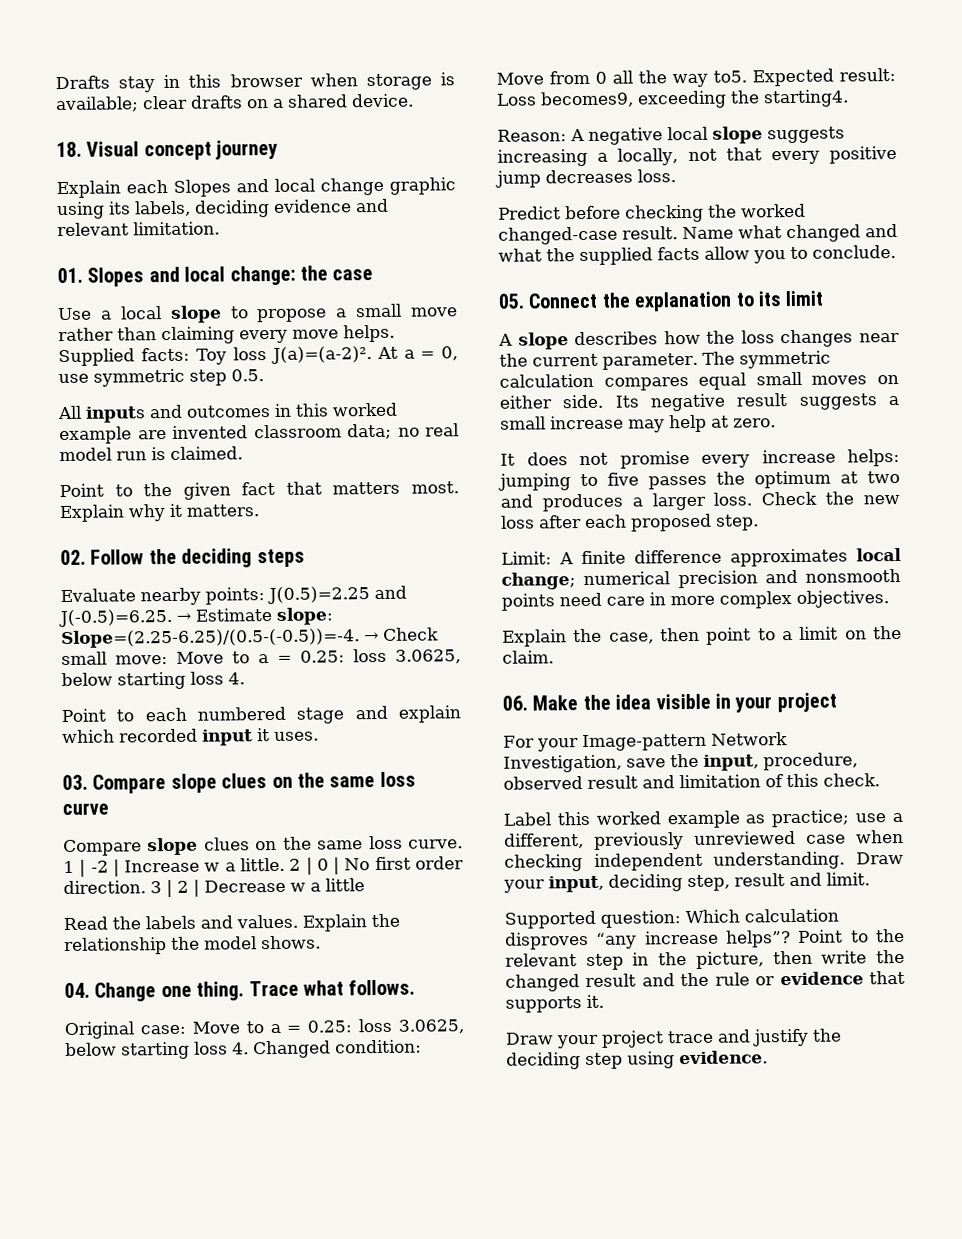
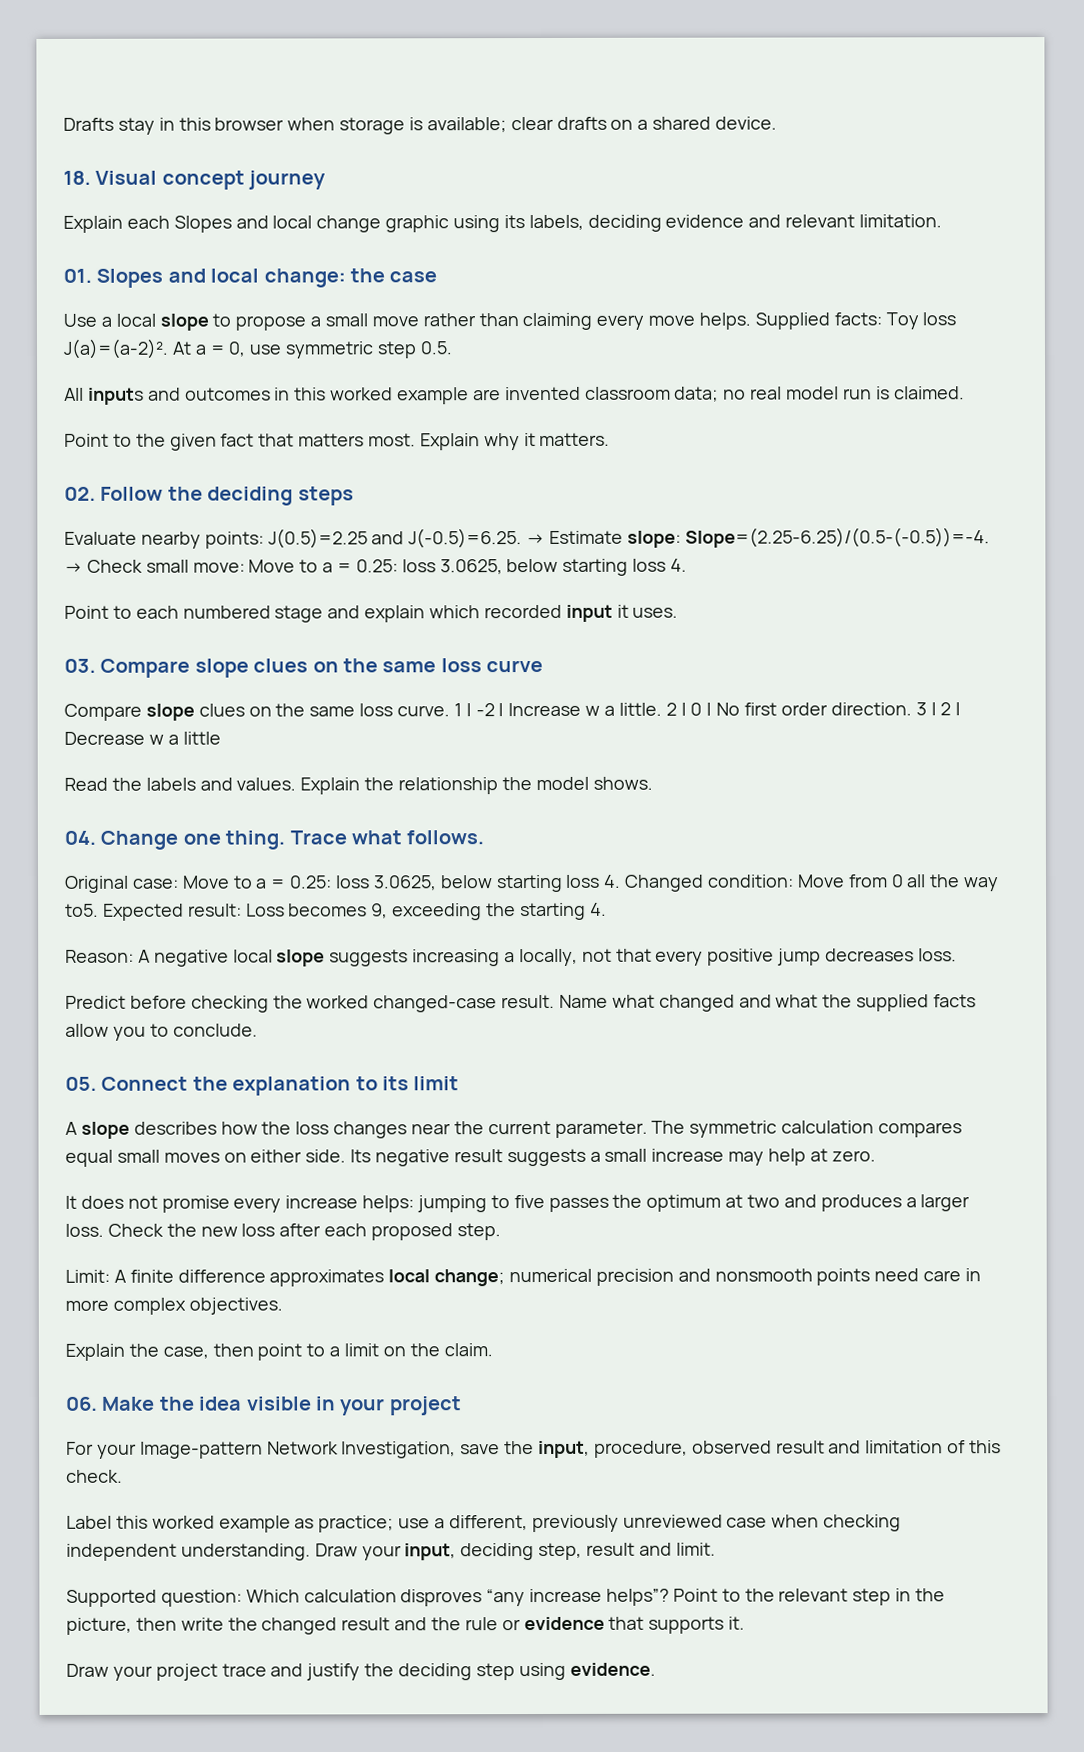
- Expected result: Loss becomes9, exceeding the starting4.
+ Expected result: Loss becomes 9, exceeding the starting 4.

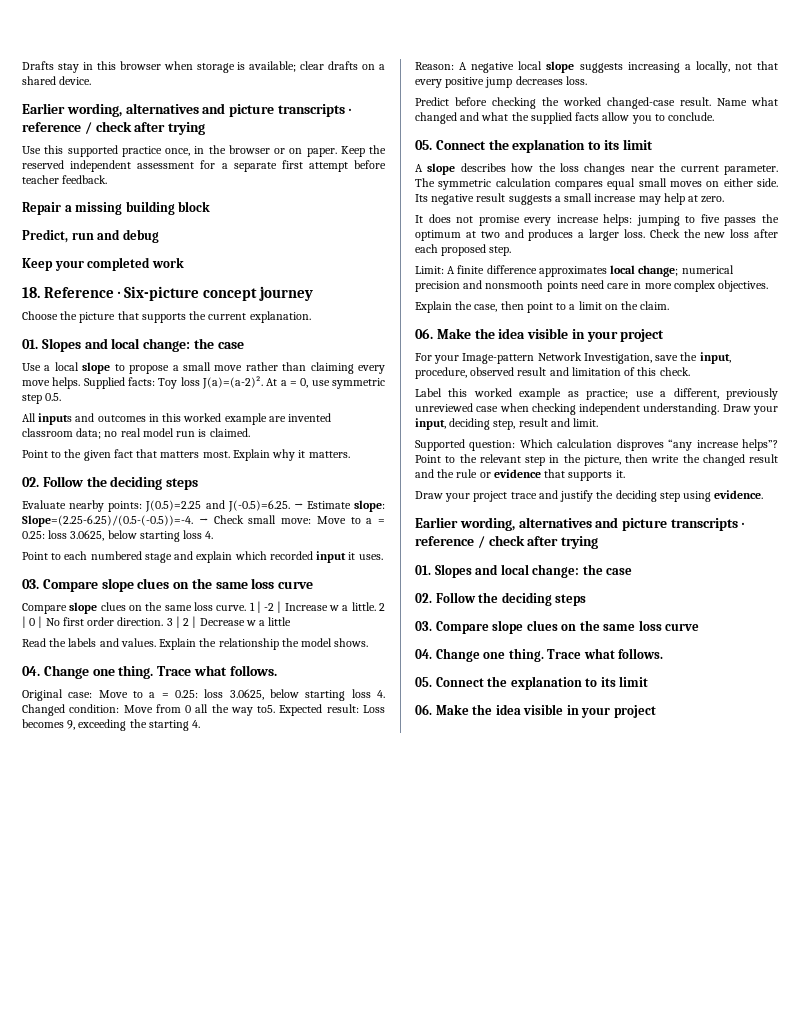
  Drafts stay in this browser when storage is available; clear drafts on a shared device.
- 18. Visual concept journey
- Explain each Slopes and local change graphic using its labels, deciding evidence and relevant limitation.
+ Earlier wording, alternatives and picture transcripts · reference / check after trying
+ Use this supported practice once, in the browser or on paper. Keep the reserved independent assessment for a separate first attempt before teacher feedback.
+ Repair a missing building block
+ Predict, run and debug
+ Keep your completed work
+ 18. Reference · Six-picture concept journey
+ Choose the picture that supports the current explanation.
  Draw your project trace and justify the deciding step using evidence.
+ Earlier wording, alternatives and picture transcripts · reference / check after trying
+ 01. Slopes and local change: the case
+ 02. Follow the deciding steps
+ 03. Compare slope clues on the same loss curve
+ 04. Change one thing. Trace what follows.
+ 05. Connect the explanation to its limit
+ 06. Make the idea visible in your project

